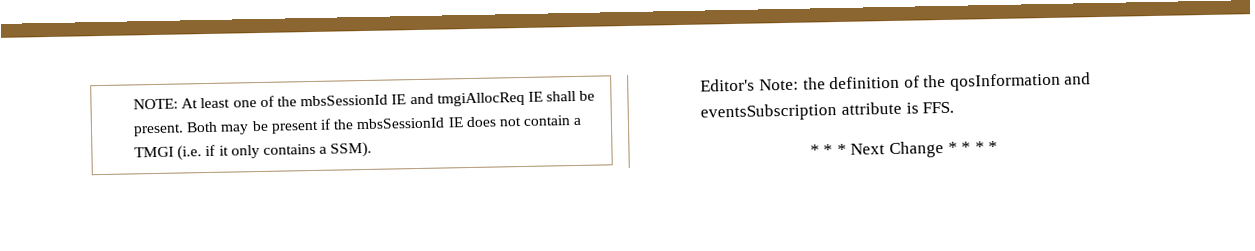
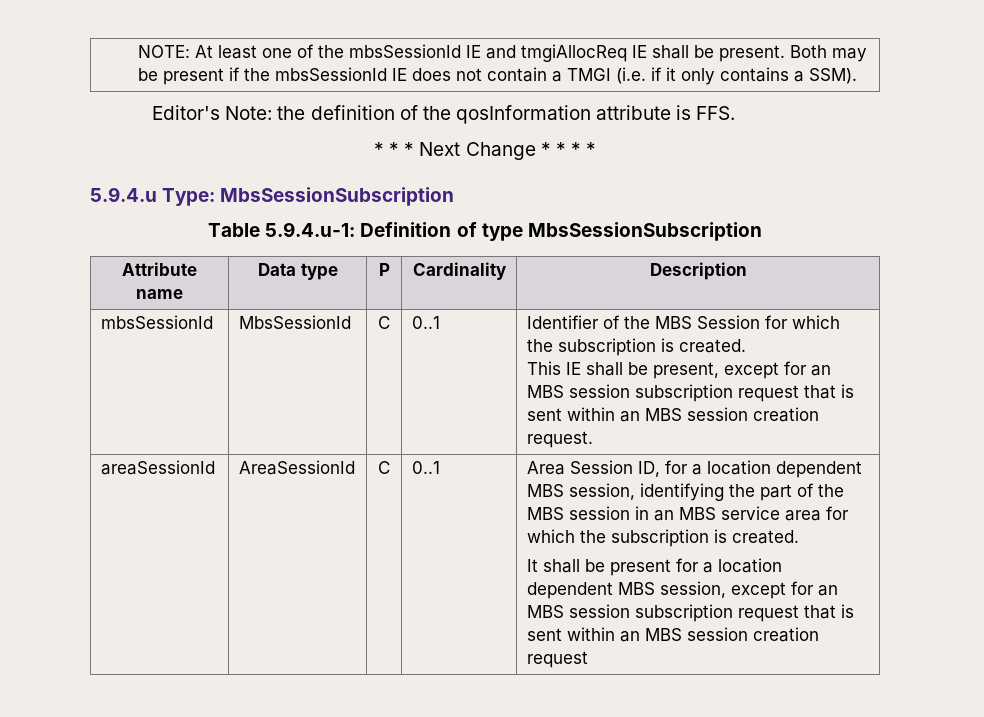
- Editor's Note: the definition of the qosInformation and eventsSubscription attribute is FFS.
+ Editor's Note: the definition of the qosInformation attribute is FFS.
+ 5.9.4.u Type: MbsSessionSubscription
+ Table 5.9.4.u-1: Definition of type MbsSessionSubscription
+ Attribute name | Data type | P | Cardinality | Description
+ mbsSessionId | MbsSessionId | C | 0..1 | Identifier of the MBS Session for which the subscription is created.
+ This IE shall be present, except for an MBS session subscription request that is sent within an MBS session creation request.
+ areaSessionId | AreaSessionId | C | 0..1 | Area Session ID, for a location dependent MBS session, identifying the part of the MBS session in an MBS service area for which the subscription is created.
+ It shall be present for a location dependent MBS session, except for an MBS session subscription request that is sent within an MBS session creation request

